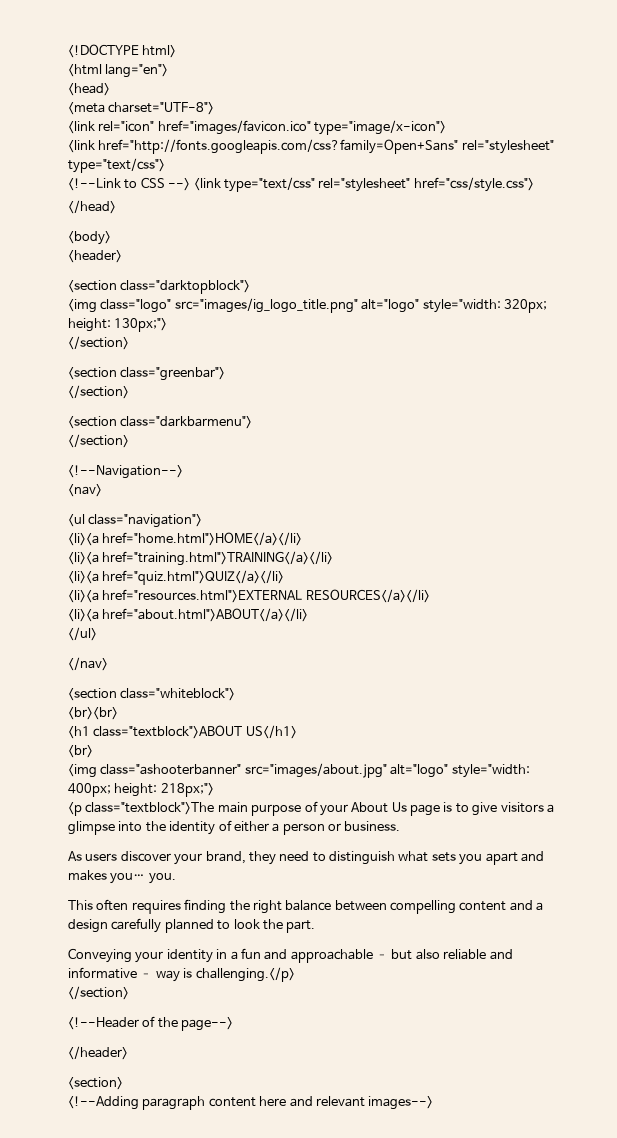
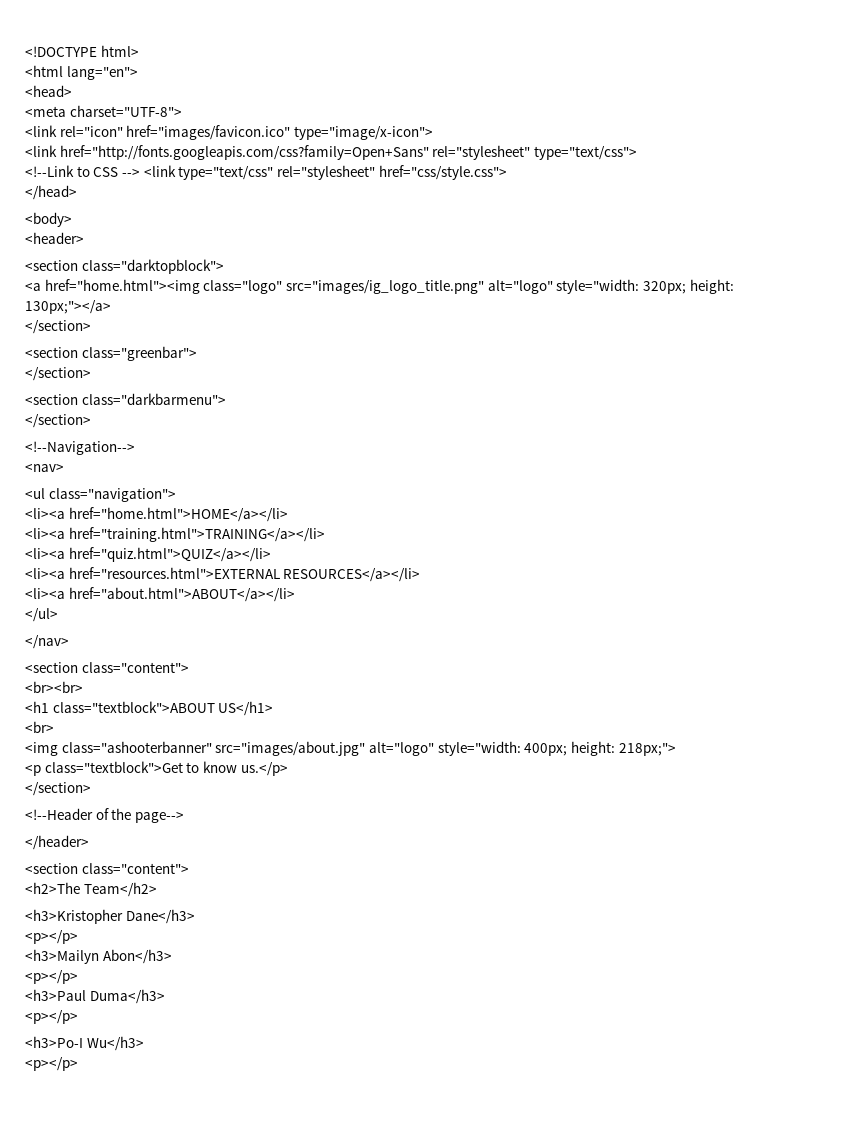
- <img class="logo" src="images/ig_logo_title.png" alt="logo" style="width: 320px; height: 130px;">
+ <a href="home.html"><img class="logo" src="images/ig_logo_title.png" alt="logo" style="width: 320px; height: 130px;"></a>
  </nav>
- <section class="whiteblock">
+ <section class="content">
- <p class="textblock">The main purpose of your About Us page is to give visitors a glimpse into the identity of either a person or business.
- As users discover your brand, they need to distinguish what sets you apart and makes you… you.
- This often requires finding the right balance between compelling content and a design carefully planned to look the part.
- Conveying your identity in a fun and approachable – but also reliable and informative – way is challenging.</p>
+ <p class="textblock">Get to know us.</p>
  </header>
- <section>
- <!--Adding paragraph content here and relevant images-->
+ <section class="content">
+ <h2>The Team</h2>
+ <h3>Kristopher Dane</h3>
+ <p></p>
+ <h3>Mailyn Abon</h3>
+ <p></p>
+ <h3>Paul Duma</h3>
+ <p></p>
+ <h3>Po-I Wu</h3>
+ <p></p>

